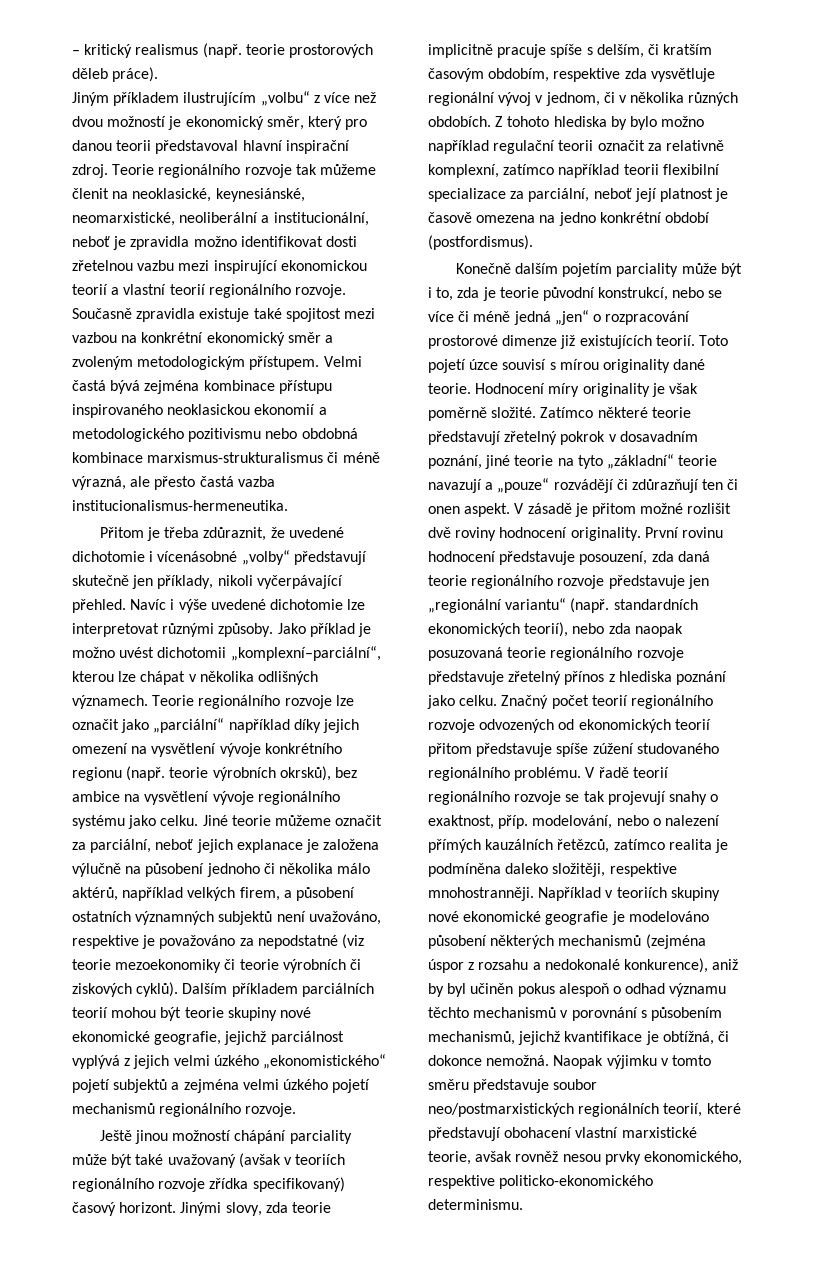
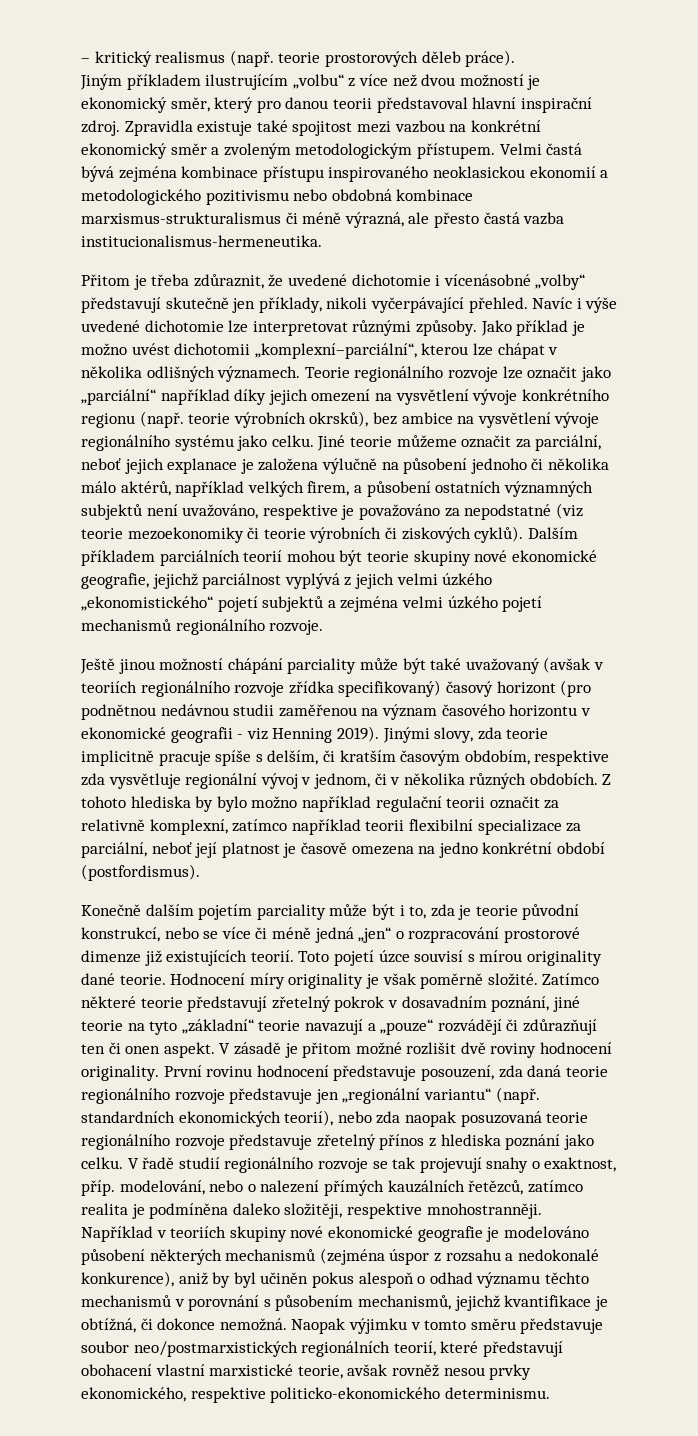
- Teorie regionálního rozvoje tak můžeme členit na neoklasické, keynesiánské, neomarxistické, neoliberální a institucionální, neboť je zpravidla možno identifikovat dosti zřetelnou vazbu mezi inspirující ekonomickou teorií a vlastní teorií regionálního rozvoje. Současně zpravidla existuje také spojitost mezi vazbou na konkrétní ekonomický směr a zvoleným metodologickým přístupem.
+ Zpravidla existuje také spojitost mezi vazbou na konkrétní ekonomický směr a zvoleným metodologickým přístupem.
- Ještě jinou možností chápání parciality může být také uvažovaný (avšak v teoriích regionálního rozvoje zřídka specifikovaný) časový horizont.
+ Ještě jinou možností chápání parciality může být také uvažovaný (avšak v teoriích regionálního rozvoje zřídka specifikovaný) časový horizont (pro podnětnou nedávnou studii zaměřenou na význam časového horizontu v ekonomické geografii - viz Henning 2019).
- Značný počet teorií regionálního rozvoje odvozených od ekonomických teorií přitom představuje spíše zúžení studovaného regionálního problému.
- V řadě teorií regionálního rozvoje se tak projevují snahy o exaktnost, příp. modelování, nebo o nalezení přímých kauzálních řetězců, zatímco realita je podmíněna daleko složitěji, respektive mnohostranněji.
+ V řadě studií regionálního rozvoje se tak projevují snahy o exaktnost, příp. modelování, nebo o nalezení přímých kauzálních řetězců, zatímco realita je podmíněna daleko složitěji, respektive mnohostranněji.

